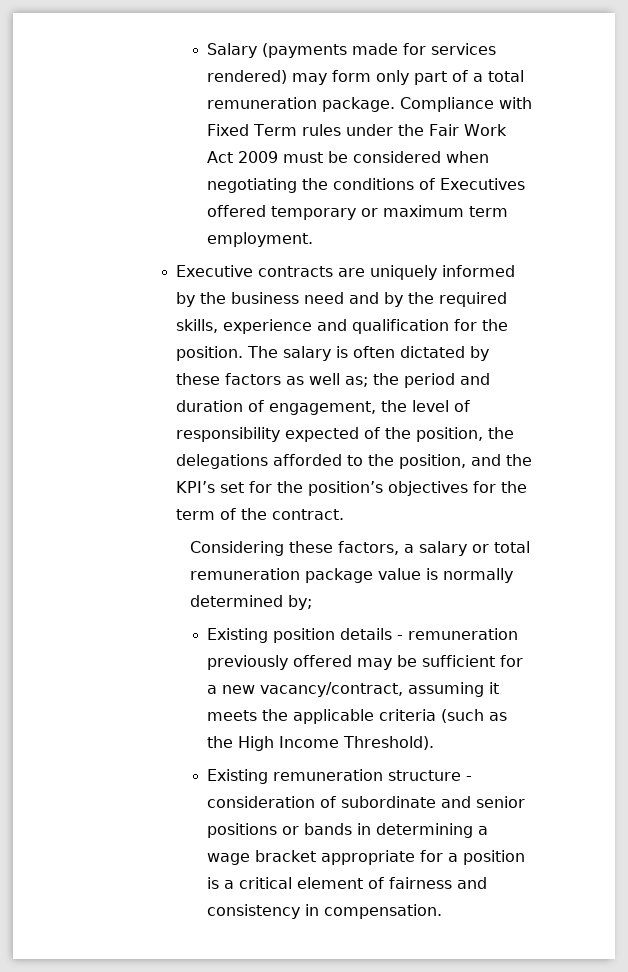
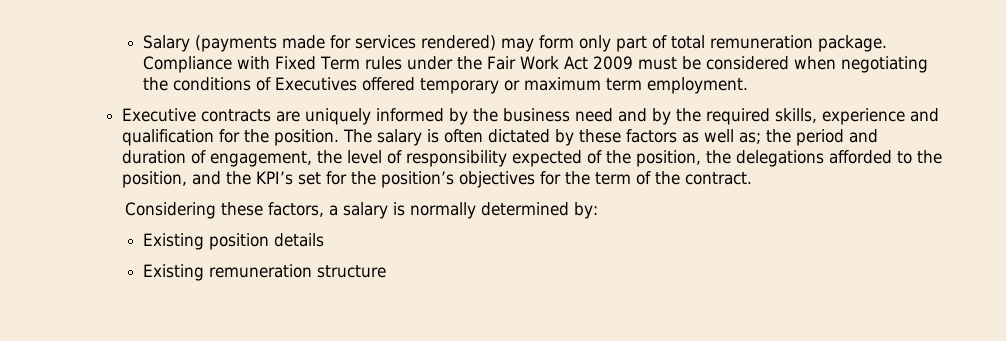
- Salary (payments made for services rendered) may form only part of a total remuneration package.
+ Salary (payments made for services rendered) may form only part of total remuneration package.
- Considering these factors, a salary or total remuneration package value is normally determined by;
+ Considering these factors, a salary is normally determined by:
- Existing position details - remuneration previously offered may be sufficient for a new vacancy/contract, assuming it meets the applicable criteria (such as the High Income Threshold).
- Existing remuneration structure - consideration of subordinate and senior positions or bands in determining a wage bracket appropriate for a position is a critical element of fairness and consistency in compensation.
+ Existing position details
+ Existing remuneration structure

